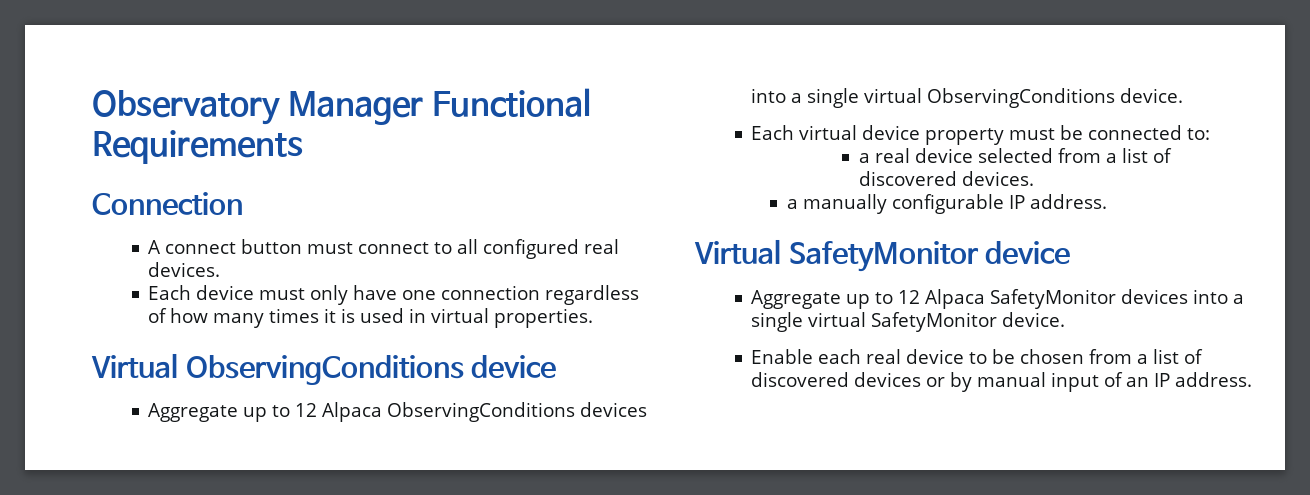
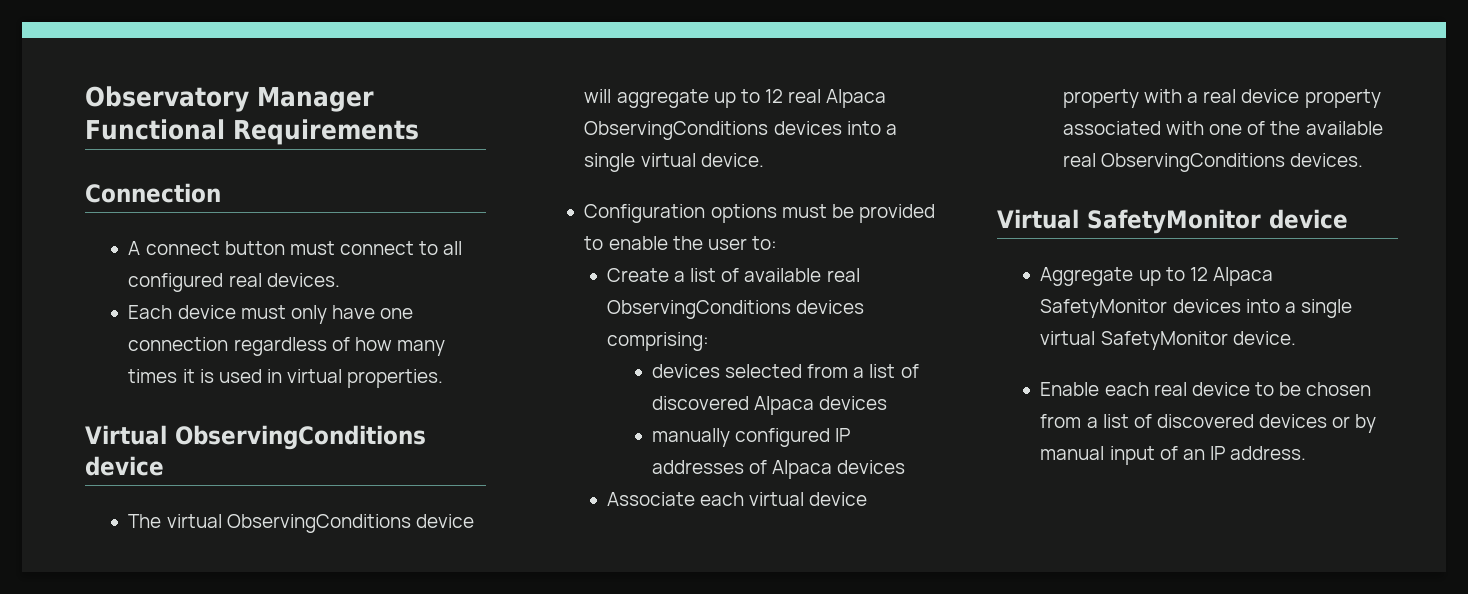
- Aggregate up to 12 Alpaca ObservingConditions devices into a single virtual ObservingConditions device.
- Each virtual device property must be connected to:
- a real device selected from a list of discovered devices.
- a manually configurable IP address.
+ The virtual ObservingConditions device will aggregate up to 12 real Alpaca ObservingConditions devices into a single virtual device.
+ Configuration options must be provided to enable the user to:
+ Create a list of available real ObservingConditions devices comprising:
+ devices selected from a list of discovered Alpaca devices
+ manually configured IP addresses of Alpaca devices
+ Associate each virtual device property with a real device property associated with one of the available real ObservingConditions devices.

